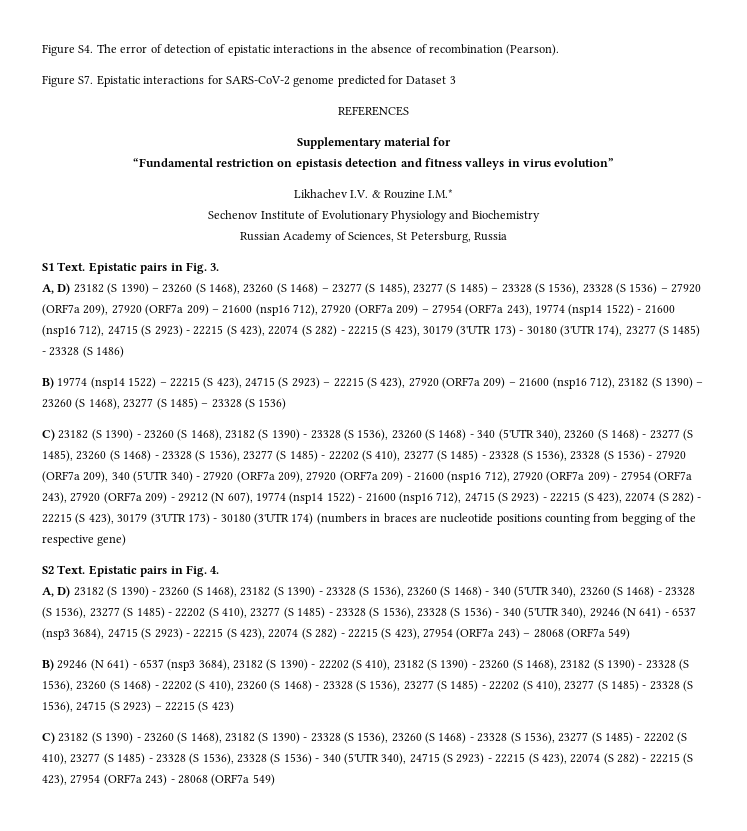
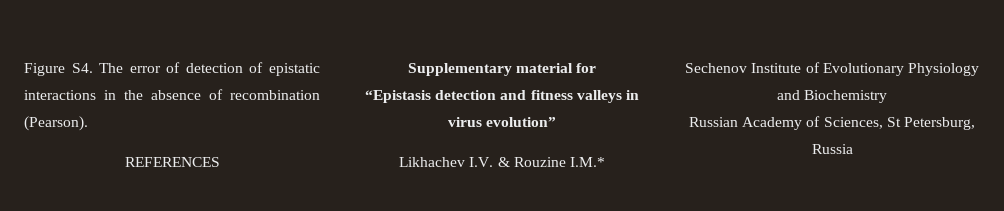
- Figure S7. Epistatic interactions for SARS-CoV-2 genome predicted for Dataset 3
- “Fundamental restriction on epistasis detection and fitness valleys in virus evolution”
+ “Epistasis detection and fitness valleys in virus evolution”
- S1 Text. Epistatic pairs in Fig. 3.
- A, D) 23182 (S 1390) – 23260 (S 1468), 23260 (S 1468) – 23277 (S 1485), 23277 (S 1485) – 23328 (S 1536), 23328 (S 1536) – 27920 (ORF7a 209), 27920 (ORF7a 209) – 21600 (nsp16 712), 27920 (ORF7a 209) – 27954 (ORF7a 243), 19774 (nsp14 1522) - 21600 (nsp16 712), 24715 (S 2923) - 22215 (S 423), 22074 (S 282) - 22215 (S 423), 30179 (3'UTR 173) - 30180 (3'UTR 174), 23277 (S 1485) - 23328 (S 1486)
- B) 19774 (nsp14 1522) – 22215 (S 423), 24715 (S 2923) – 22215 (S 423), 27920 (ORF7a 209) – 21600 (nsp16 712), 23182 (S 1390) – 23260 (S 1468), 23277 (S 1485) – 23328 (S 1536)
- C) 23182 (S 1390) - 23260 (S 1468), 23182 (S 1390) - 23328 (S 1536), 23260 (S 1468) - 340 (5'UTR 340), 23260 (S 1468) - 23277 (S 1485), 23260 (S 1468) - 23328 (S 1536), 23277 (S 1485) - 22202 (S 410), 23277 (S 1485) - 23328 (S 1536), 23328 (S 1536) - 27920 (ORF7a 209), 340 (5'UTR 340) - 27920 (ORF7a 209), 27920 (ORF7a 209) - 21600 (nsp16 712), 27920 (ORF7a 209) - 27954 (ORF7a 243), 27920 (ORF7a 209) - 29212 (N 607), 19774 (nsp14 1522) - 21600 (nsp16 712), 24715 (S 2923) - 22215 (S 423), 22074 (S 282) - 22215 (S 423), 30179 (3'UTR 173) - 30180 (3'UTR 174) (numbers in braces are nucleotide positions counting from begging of the respective gene)
- S2 Text. Epistatic pairs in Fig. 4.
- A, D) 23182 (S 1390) - 23260 (S 1468), 23182 (S 1390) - 23328 (S 1536), 23260 (S 1468) - 340 (5'UTR 340), 23260 (S 1468) - 23328 (S 1536), 23277 (S 1485) - 22202 (S 410), 23277 (S 1485) - 23328 (S 1536), 23328 (S 1536) - 340 (5'UTR 340), 29246 (N 641) - 6537 (nsp3 3684), 24715 (S 2923) - 22215 (S 423), 22074 (S 282) - 22215 (S 423), 27954 (ORF7a 243) – 28068 (ORF7a 549)
- B) 29246 (N 641) - 6537 (nsp3 3684), 23182 (S 1390) - 22202 (S 410), 23182 (S 1390) - 23260 (S 1468), 23182 (S 1390) - 23328 (S 1536), 23260 (S 1468) - 22202 (S 410), 23260 (S 1468) - 23328 (S 1536), 23277 (S 1485) - 22202 (S 410), 23277 (S 1485) - 23328 (S 1536), 24715 (S 2923) – 22215 (S 423)
- C) 23182 (S 1390) - 23260 (S 1468), 23182 (S 1390) - 23328 (S 1536), 23260 (S 1468) - 23328 (S 1536), 23277 (S 1485) - 22202 (S 410), 23277 (S 1485) - 23328 (S 1536), 23328 (S 1536) - 340 (5'UTR 340), 24715 (S 2923) - 22215 (S 423), 22074 (S 282) - 22215 (S 423), 27954 (ORF7a 243) - 28068 (ORF7a 549)

